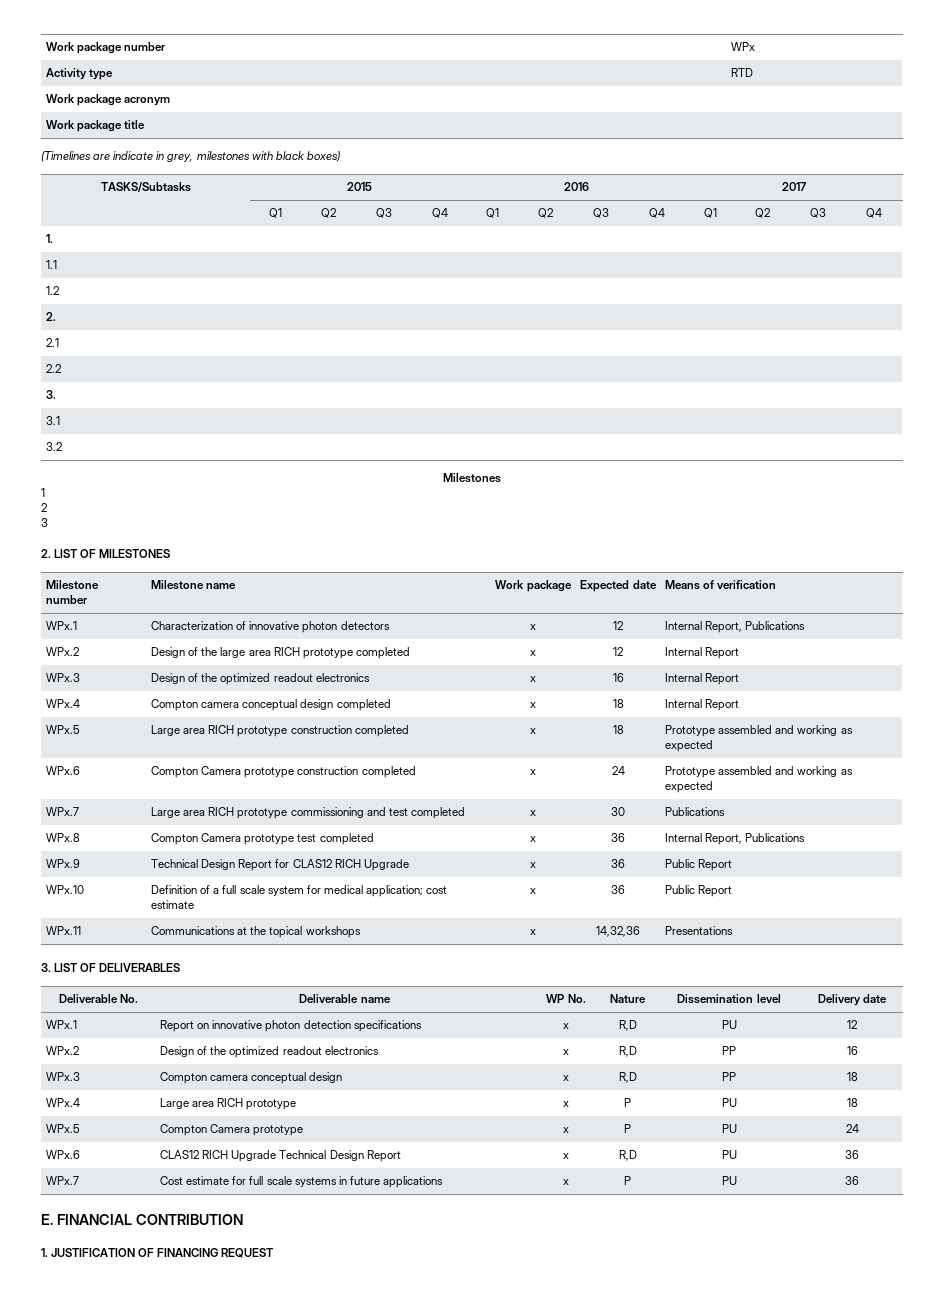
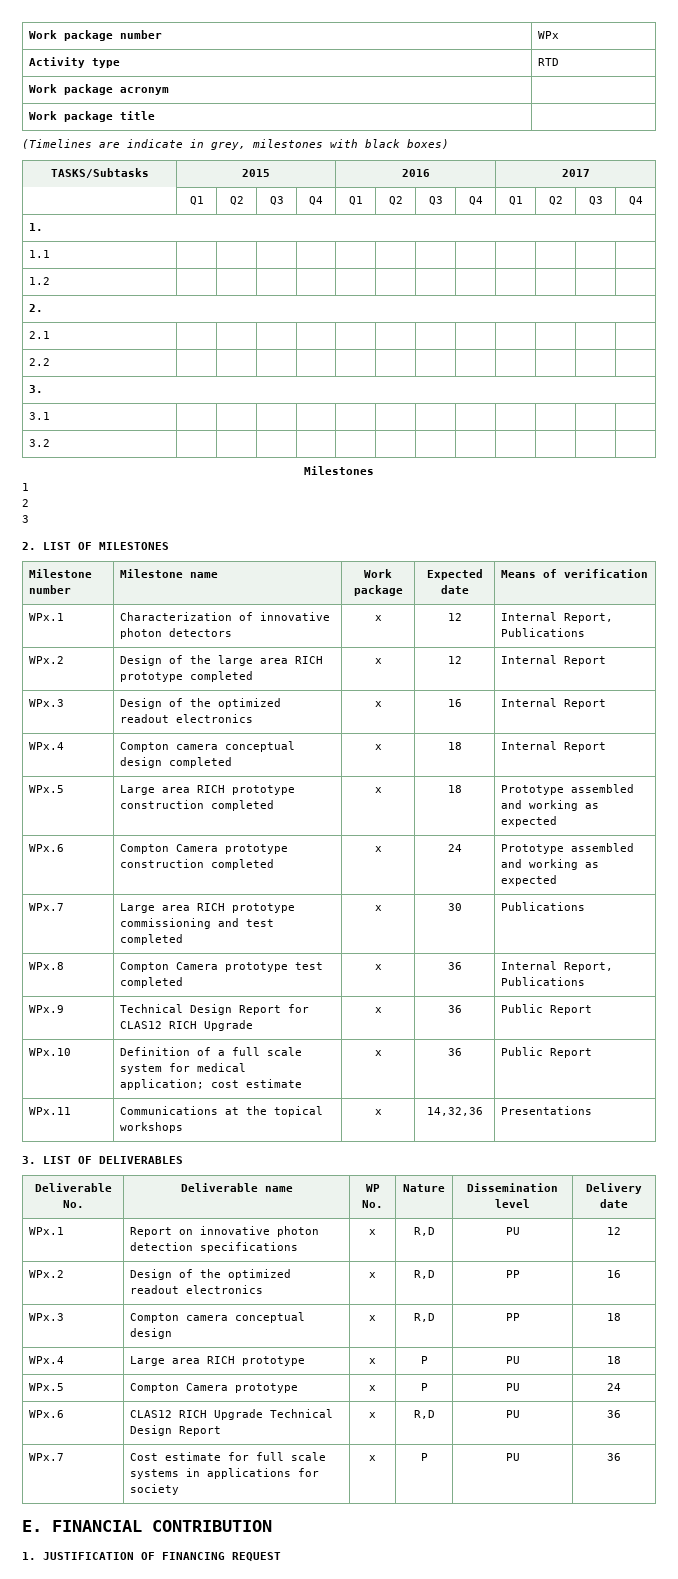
- WPx.7 | Cost estimate for full scale systems in future applications | x | P | PU | 36
+ WPx.7 | Cost estimate for full scale systems in applications for society | x | P | PU | 36

